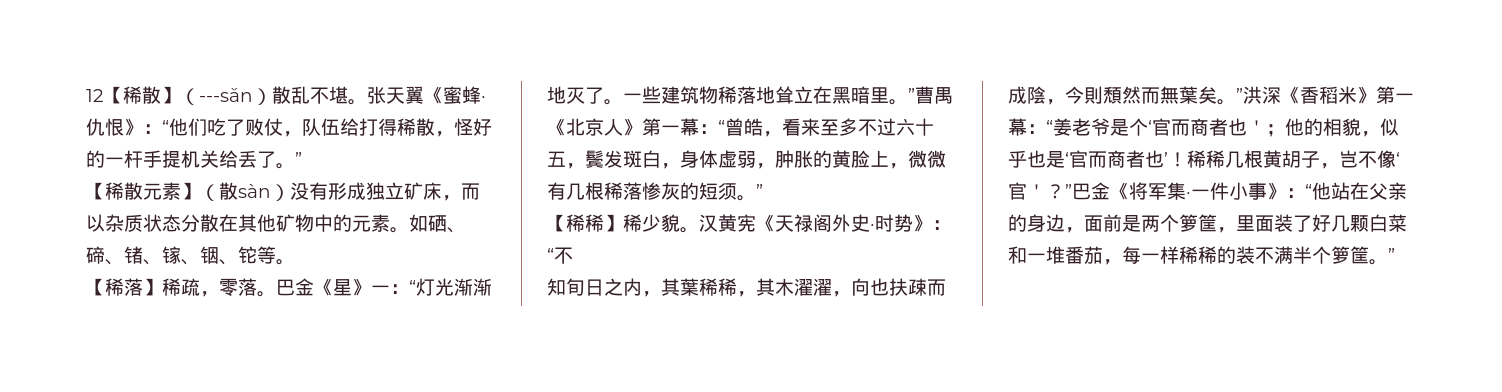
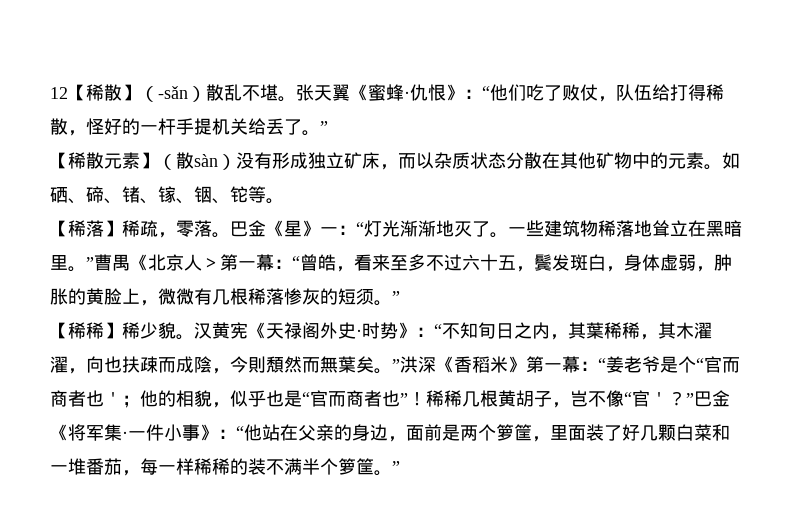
- 12【稀散】（---sǎn）散乱不堪。
+ 12【稀散】（-sǎn）散乱不堪。
- 一些建筑物稀落地耸立在黑暗里。”曹禺《北京人》第一幕：“曾皓，看来至多不过六十五，鬓发斑白，身体虚弱，肿胀的黄脸上，微微有几根稀落惨灰的短须。”
+ 一些建筑物稀落地耸立在黑暗里。”曹禺《北京人＞第一幕：“曾皓，看来至多不过六十五，鬓发斑白，身体虚弱，肿胀的黄脸上，微微有几根稀落惨灰的短须。”
- 汉黄宪《天禄阁外史·时势》：“不
- 知旬日之内，其葉稀稀，其木濯濯，向也扶疎而成陰，今則頹然而無葉矣。”洪深《香稻米》第一幕：“姜老爷是个‘官而商者也＇；他的相貌，似乎也是‘官而商者也’！
+ 汉黄宪《天禄阁外史·时势》：“不知旬日之内，其葉稀稀，其木濯濯，向也扶疎而成陰，今則頽然而無葉矣。”洪深《香稻米》第一幕：“姜老爷是个“官而商者也＇；他的相貌，似乎也是“官而商者也”！
- 稀稀几根黄胡子，岂不像‘官＇？”巴金《将军集·一件小事》：“他站在父亲的身边，面前是两个箩筐，里面装了好几颗白菜和一堆番茄，每一样稀稀的装不满半个箩筐。”
+ 稀稀几根黄胡子，岂不像“官＇？”巴金《将军集·一件小事》：“他站在父亲的身边，面前是两个箩筐，里面装了好几颗白菜和一堆番茄，每一样稀稀的装不满半个箩筐。”

